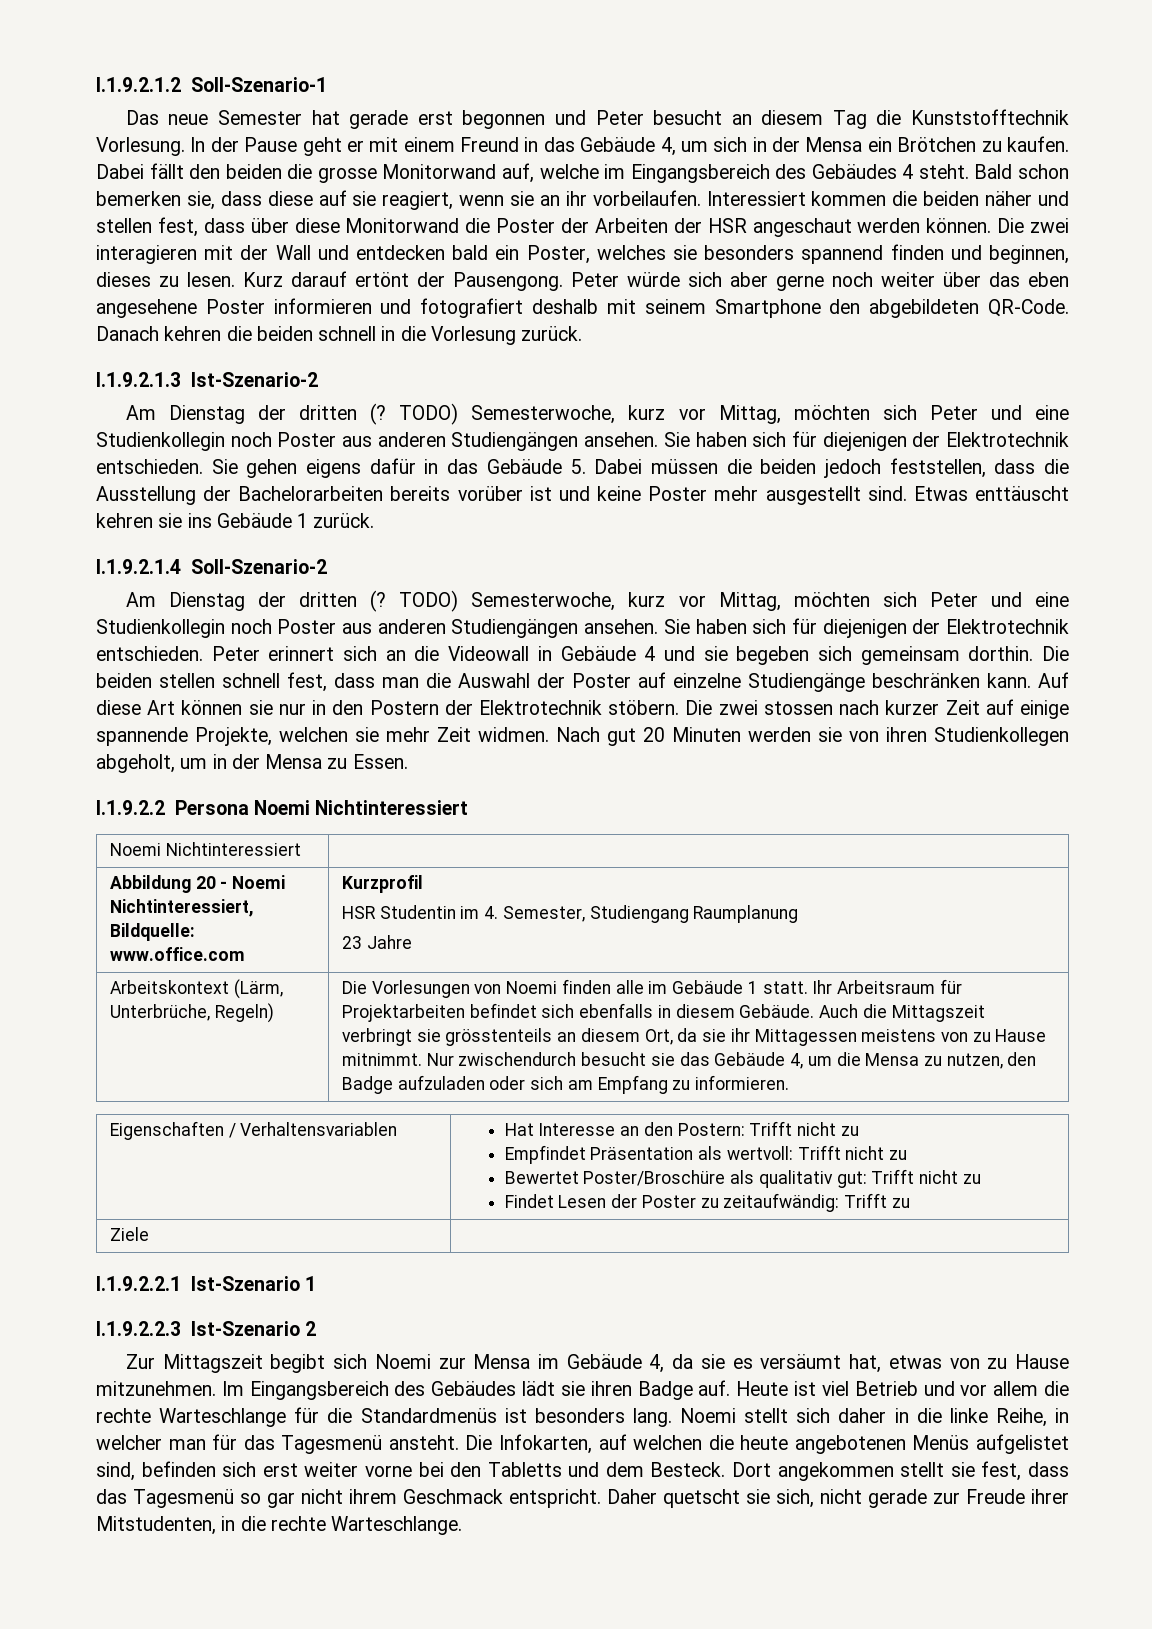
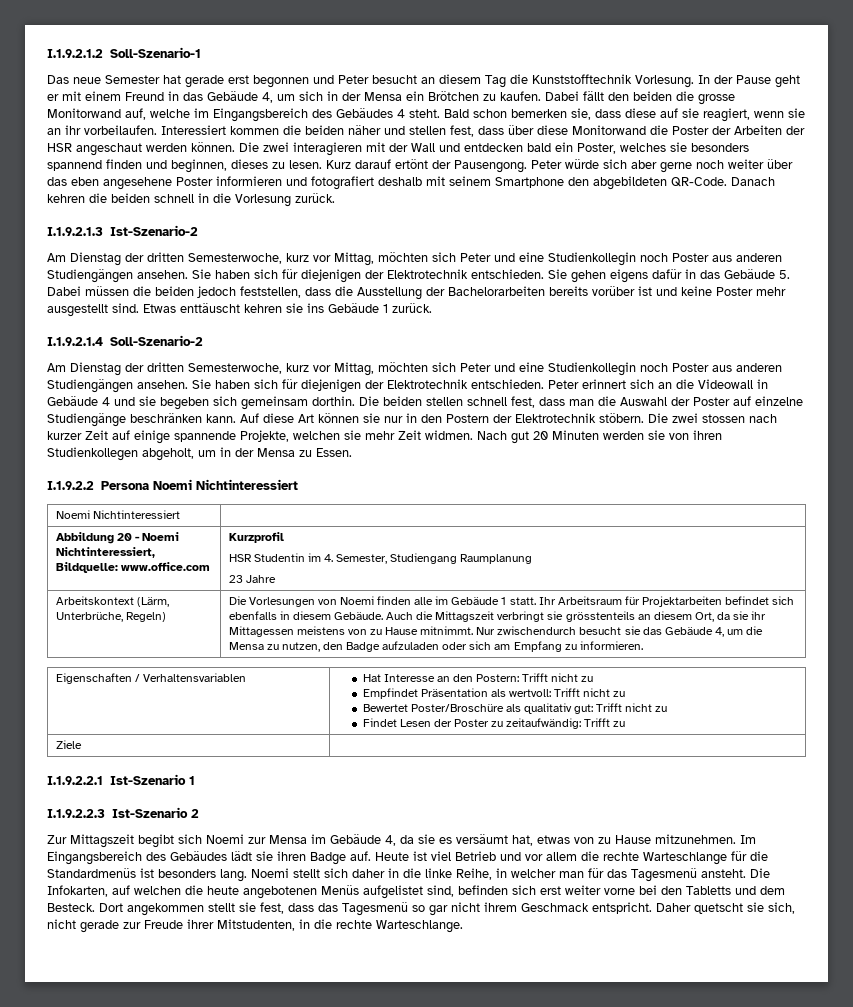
  I.1.9.2.1.3 Ist-Szenario-2
- Am Dienstag der dritten (? TODO) Semesterwoche, kurz vor Mittag, möchten sich Peter und eine Studienkollegin noch Poster aus anderen Studiengängen ansehen.
+ Am Dienstag der dritten Semesterwoche, kurz vor Mittag, möchten sich Peter und eine Studienkollegin noch Poster aus anderen Studiengängen ansehen.
  I.1.9.2.1.4 Soll-Szenario-2
- Am Dienstag der dritten (? TODO) Semesterwoche, kurz vor Mittag, möchten sich Peter und eine Studienkollegin noch Poster aus anderen Studiengängen ansehen.
+ Am Dienstag der dritten Semesterwoche, kurz vor Mittag, möchten sich Peter und eine Studienkollegin noch Poster aus anderen Studiengängen ansehen.

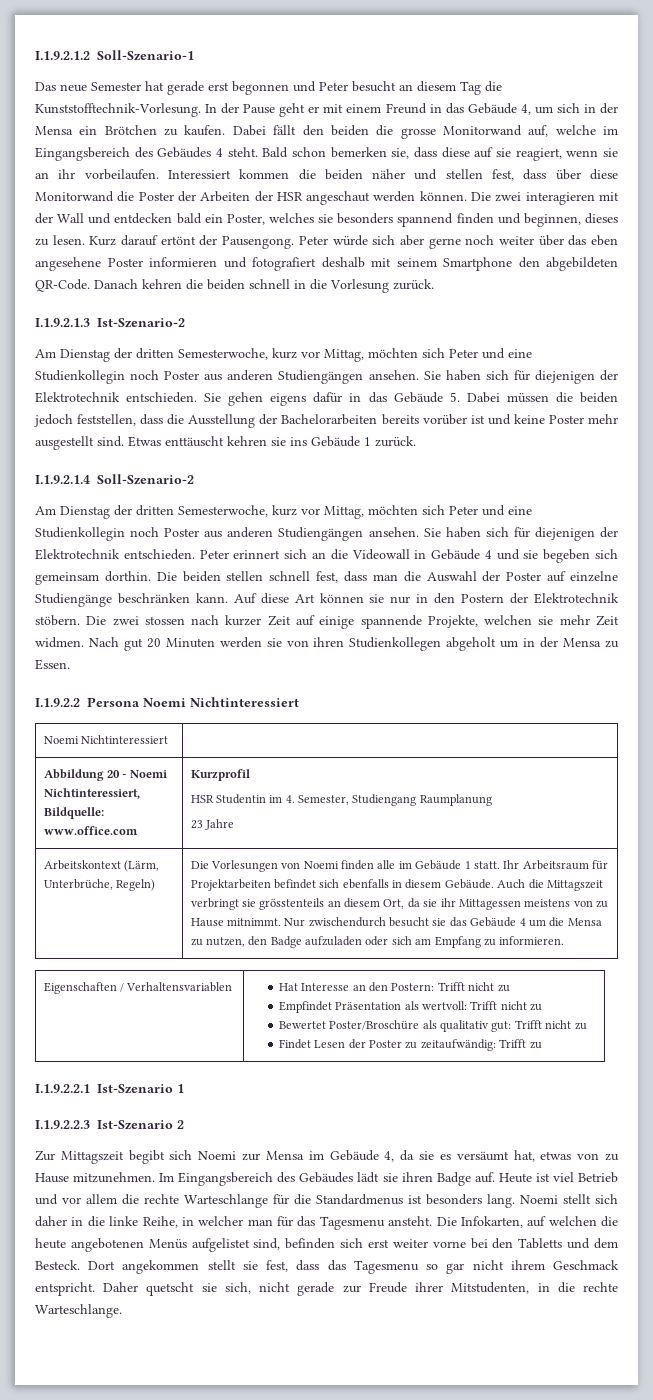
- Das neue Semester hat gerade erst begonnen und Peter besucht an diesem Tag die Kunststofftechnik Vorlesung.
+ Das neue Semester hat gerade erst begonnen und Peter besucht an diesem Tag die Kunststofftechnik-Vorlesung.
- Nach gut 20 Minuten werden sie von ihren Studienkollegen abgeholt, um in der Mensa zu Essen.
+ Nach gut 20 Minuten werden sie von ihren Studienkollegen abgeholt um in der Mensa zu Essen.
- Nur zwischendurch besucht sie das Gebäude 4, um die Mensa zu nutzen, den Badge aufzuladen oder sich am Empfang zu informieren.
+ Nur zwischendurch besucht sie das Gebäude 4 um die Mensa zu nutzen, den Badge aufzuladen oder sich am Empfang zu informieren.
- Ziele |
- Heute ist viel Betrieb und vor allem die rechte Warteschlange für die Standardmenüs ist besonders lang.
+ Heute ist viel Betrieb und vor allem die rechte Warteschlange für die Standardmenus ist besonders lang.
- Noemi stellt sich daher in die linke Reihe, in welcher man für das Tagesmenü ansteht.
+ Noemi stellt sich daher in die linke Reihe, in welcher man für das Tagesmenu ansteht.
- Dort angekommen stellt sie fest, dass das Tagesmenü so gar nicht ihrem Geschmack entspricht.
+ Dort angekommen stellt sie fest, dass das Tagesmenu so gar nicht ihrem Geschmack entspricht.

